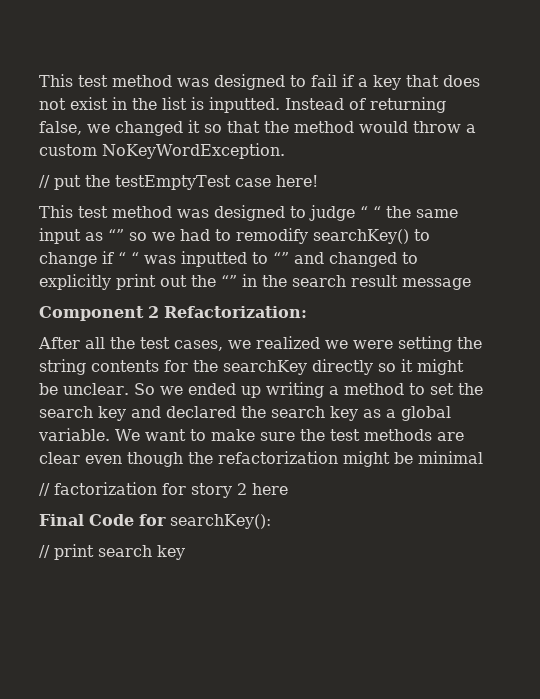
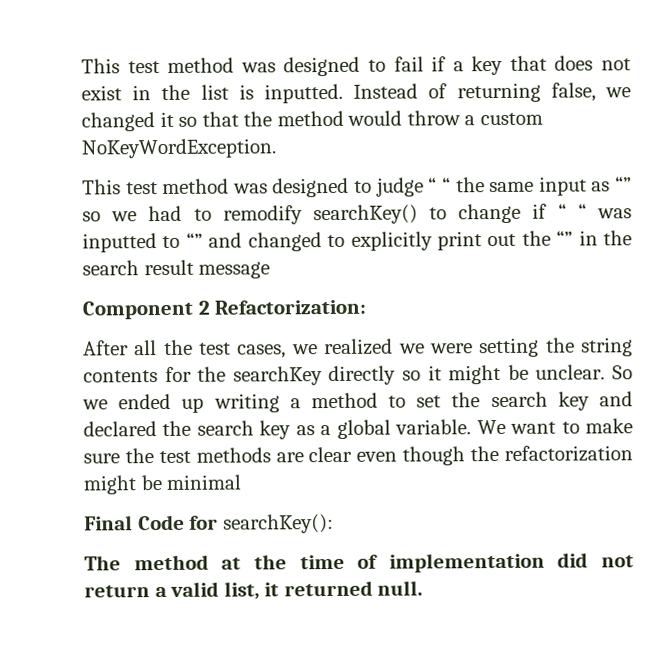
- // put the testEmptyTest case here!
- // factorization for story 2 here
  Final Code for searchKey():
- // print search key
+ The method at the time of implementation did not return a valid list, it returned null.

